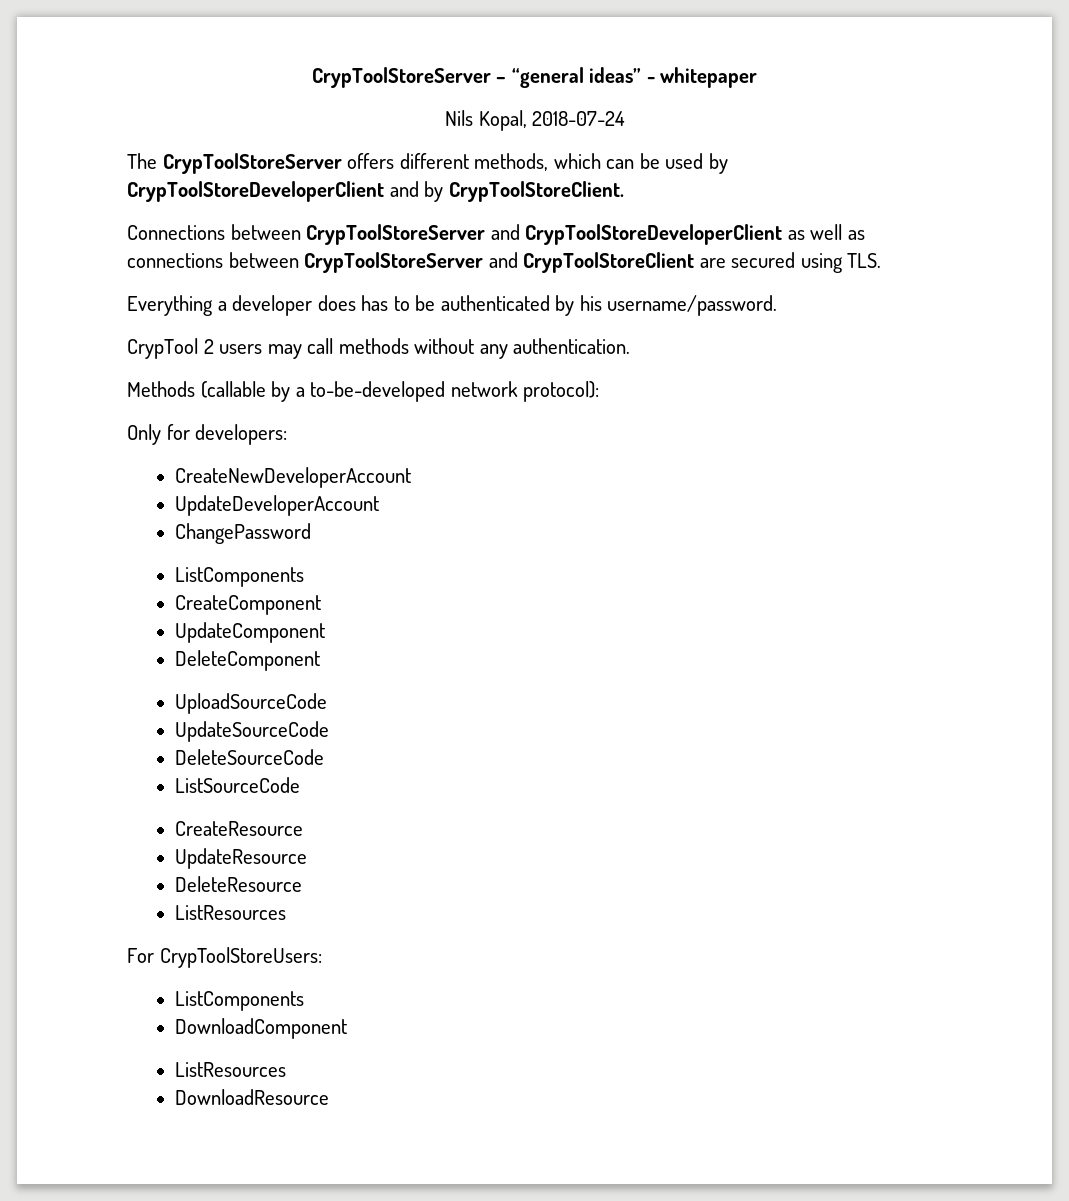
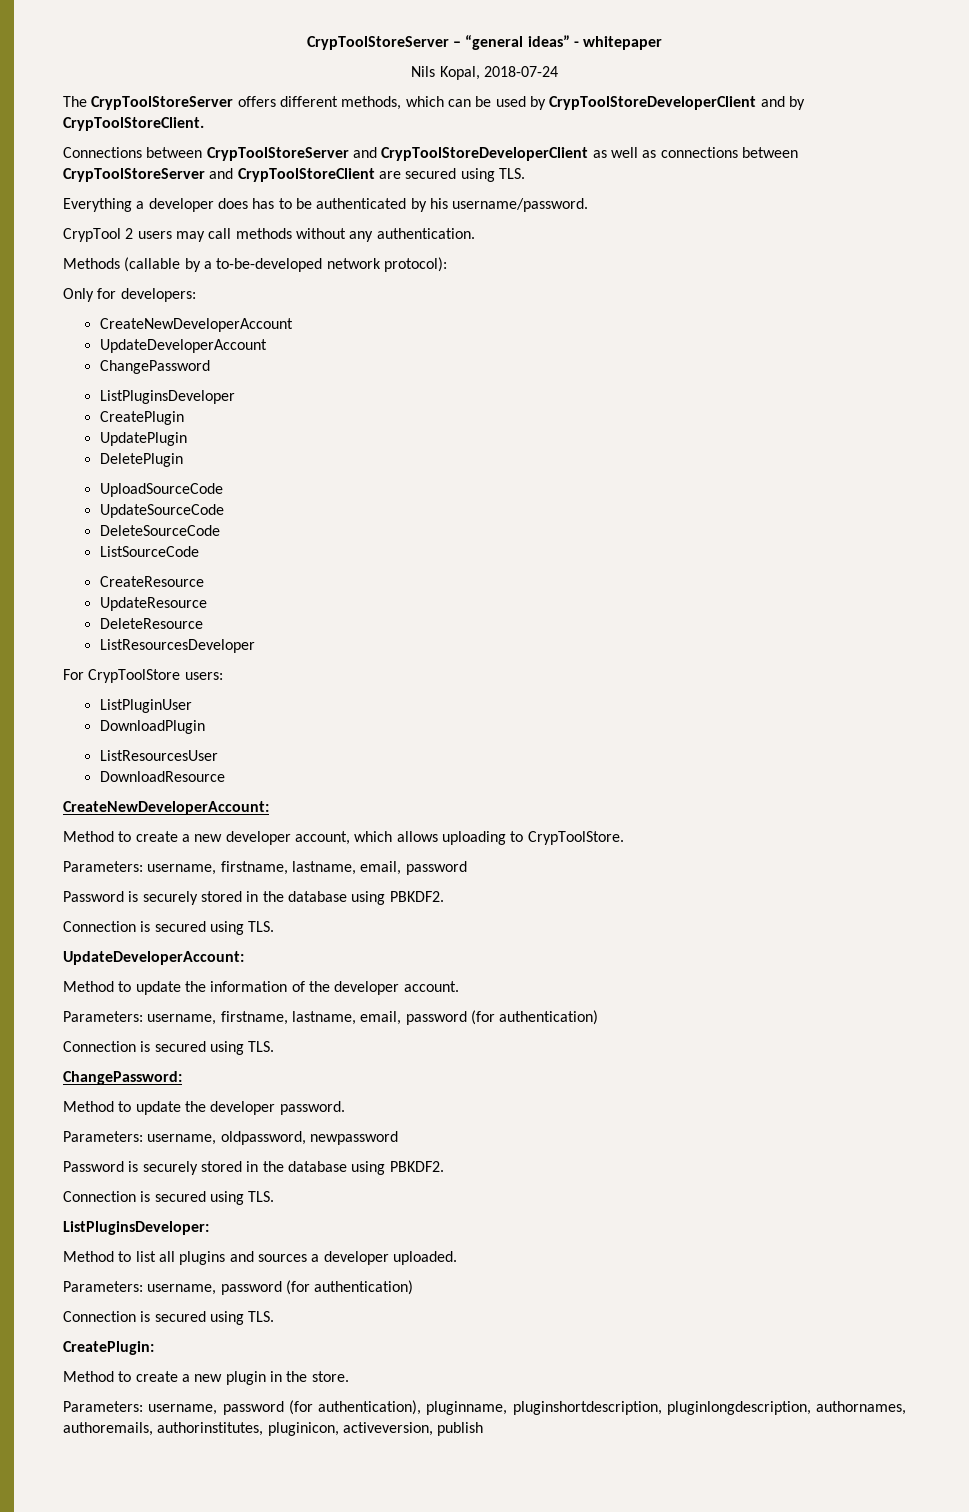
  ChangePassword
- ListComponents
- CreateComponent
- UpdateComponent
- DeleteComponent
+ ListPluginsDeveloper
+ CreatePlugin
+ UpdatePlugin
+ DeletePlugin
  DeleteResource
- ListResources
+ ListResourcesDeveloper
- For CrypToolStoreUsers:
- ListComponents
- DownloadComponent
- ListResources
+ For CrypToolStore users:
+ ListPluginUser
+ DownloadPlugin
+ ListResourcesUser
  DownloadResource
+ CreateNewDeveloperAccount:
+ Method to create a new developer account, which allows uploading to CrypToolStore.
+ Parameters: username, firstname, lastname, email, password
+ Password is securely stored in the database using PBKDF2.
+ Connection is secured using TLS.
+ UpdateDeveloperAccount:
+ Method to update the information of the developer account.
+ Parameters: username, firstname, lastname, email, password (for authentication)
+ Connection is secured using TLS.
+ ChangePassword:
+ Method to update the developer password.
+ Parameters: username, oldpassword, newpassword
+ Password is securely stored in the database using PBKDF2.
+ Connection is secured using TLS.
+ ListPluginsDeveloper:
+ Method to list all plugins and sources a developer uploaded.
+ Parameters: username, password (for authentication)
+ Connection is secured using TLS.
+ CreatePlugin:
+ Method to create a new plugin in the store.
+ Parameters: username, password (for authentication), pluginname, pluginshortdescription, pluginlongdescription, authornames, authoremails, authorinstitutes, pluginicon, activeversion, publish

